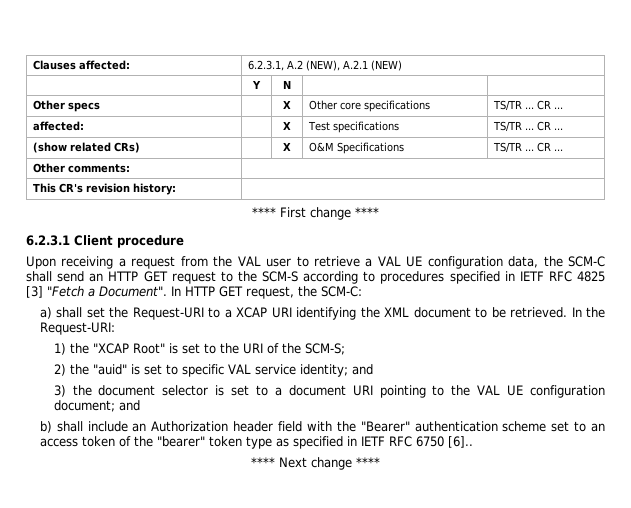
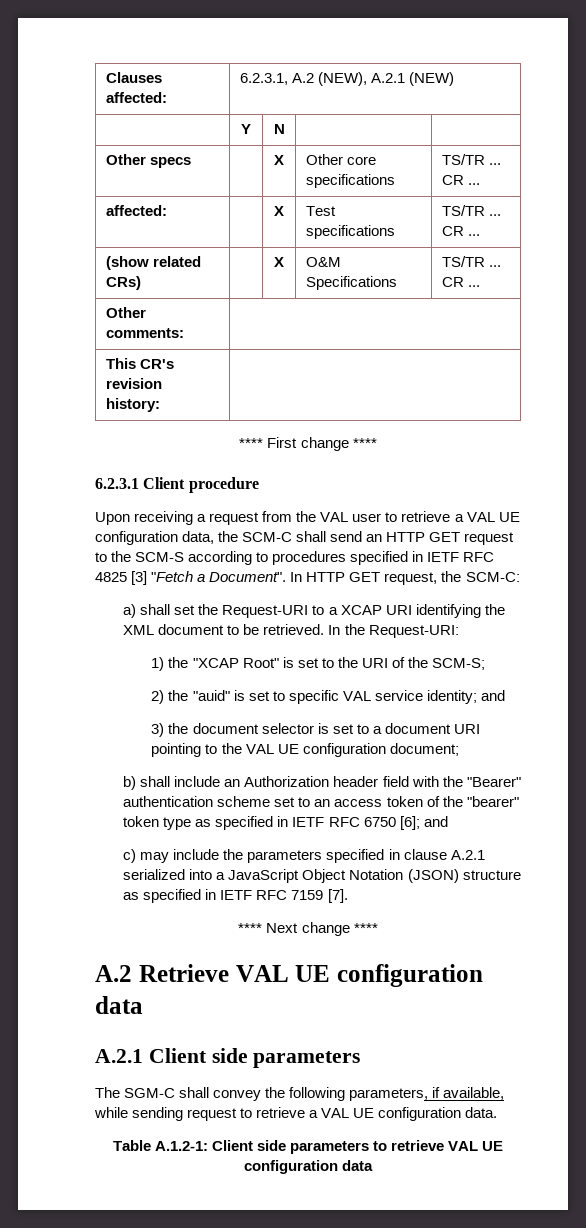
- 3) the document selector is set to a document URI pointing to the VAL UE configuration document; and
+ 3) the document selector is set to a document URI pointing to the VAL UE configuration document;
- b) shall include an Authorization header field with the "Bearer" authentication scheme set to an access token of the "bearer" token type as specified in IETF RFC 6750 [6]..
+ b) shall include an Authorization header field with the "Bearer" authentication scheme set to an access token of the "bearer" token type as specified in IETF RFC 6750 [6]; and
+ c) may include the parameters specified in clause A.2.1 serialized into a JavaScript Object Notation (JSON) structure as specified in IETF RFC 7159 [7].
  **** Next change ****
+ A.2 Retrieve VAL UE configuration data
+ A.2.1 Client side parameters
+ The SGM-C shall convey the following parameters, if available, while sending request to retrieve a VAL UE configuration data.
+ Table A.1.2-1: Client side parameters to retrieve VAL UE configuration data

